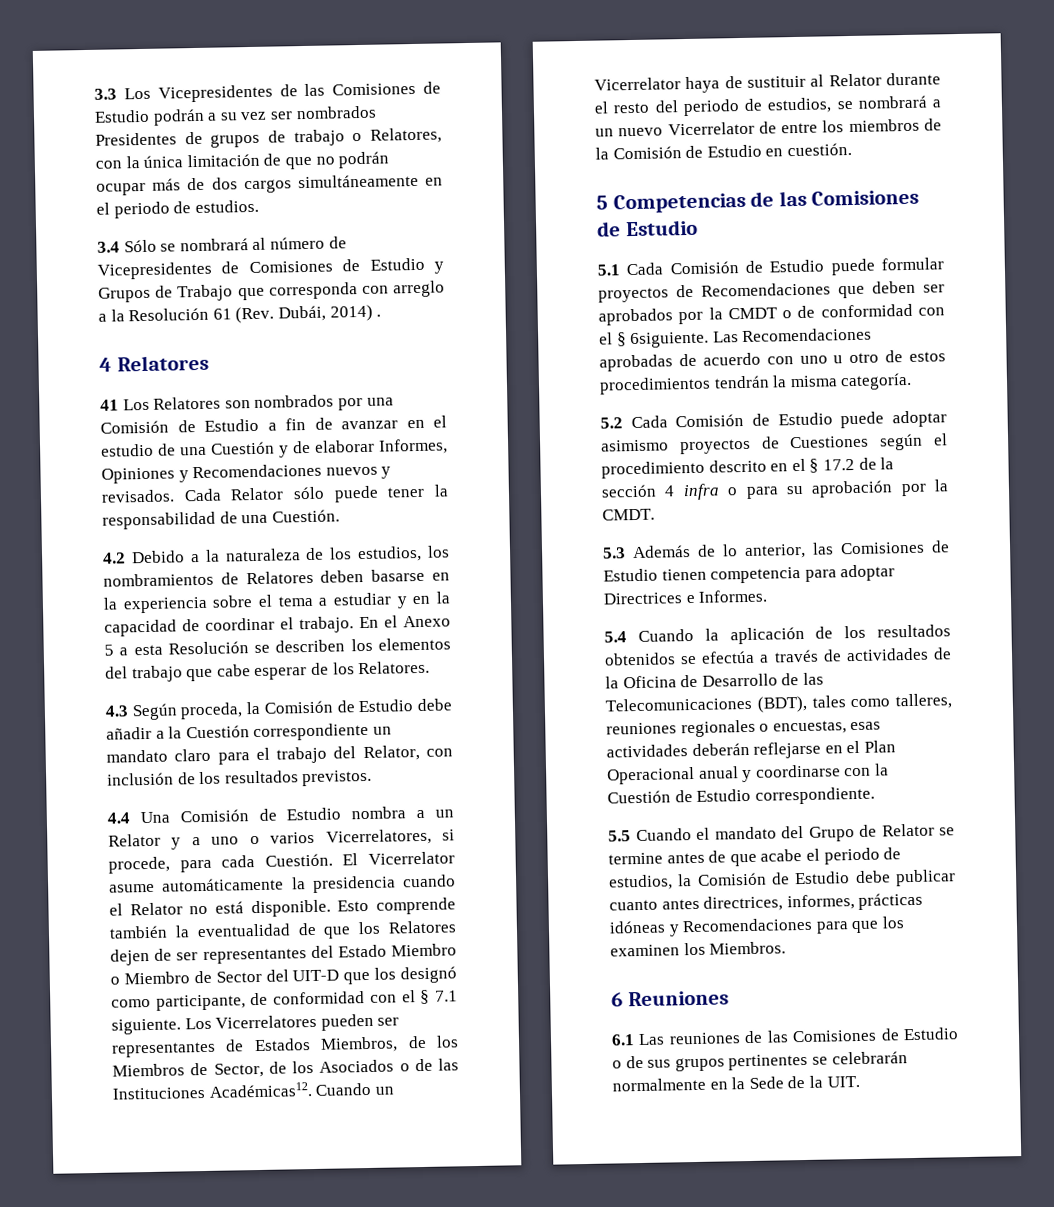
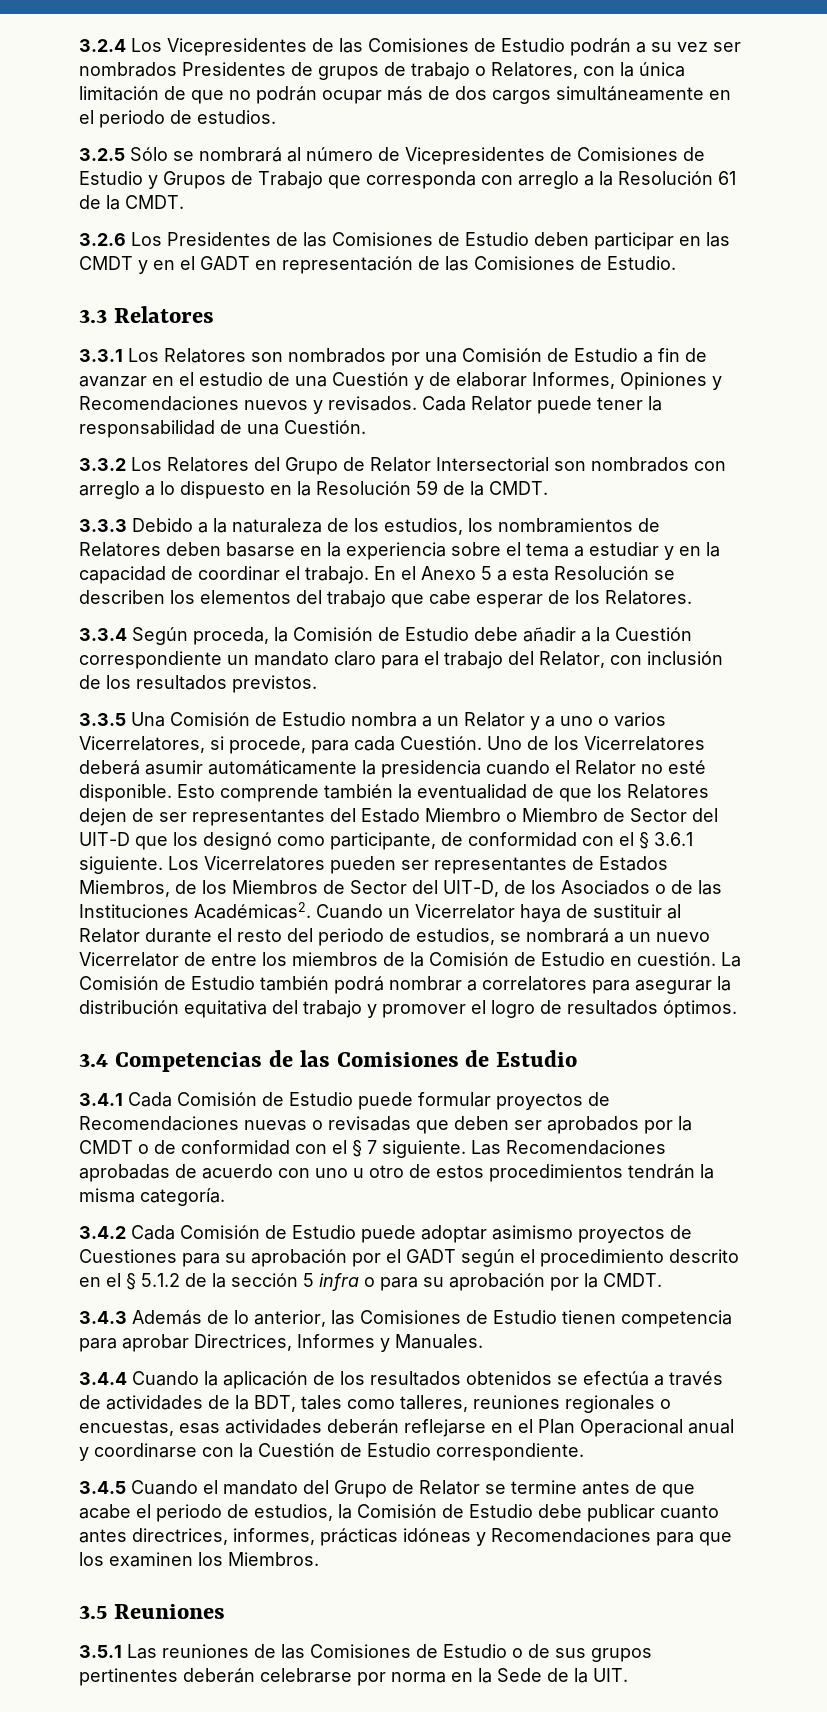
- 3.3 Los Vicepresidentes de las Comisiones de Estudio podrán a su vez ser nombrados Presidentes de grupos de trabajo o Relatores, con la única limitación de que no podrán ocupar más de dos cargos simultáneamente en el periodo de estudios.
+ 3.2.4 Los Vicepresidentes de las Comisiones de Estudio podrán a su vez ser nombrados Presidentes de grupos de trabajo o Relatores, con la única limitación de que no podrán ocupar más de dos cargos simultáneamente en el periodo de estudios.
- 3.4 Sólo se nombrará al número de Vicepresidentes de Comisiones de Estudio y Grupos de Trabajo que corresponda con arreglo a la Resolución 61 (Rev. Dubái, 2014) .
- 4 Relatores
+ 3.2.5 Sólo se nombrará al número de Vicepresidentes de Comisiones de Estudio y Grupos de Trabajo que corresponda con arreglo a la Resolución 61 de la CMDT.
+ 3.2.6 Los Presidentes de las Comisiones de Estudio deben participar en las CMDT y en el GADT en representación de las Comisiones de Estudio.
+ 3.3 Relatores
- 41 Los Relatores son nombrados por una Comisión de Estudio a fin de avanzar en el estudio de una Cuestión y de elaborar Informes, Opiniones y Recomendaciones nuevos y revisados.
+ 3.3.1 Los Relatores son nombrados por una Comisión de Estudio a fin de avanzar en el estudio de una Cuestión y de elaborar Informes, Opiniones y Recomendaciones nuevos y revisados.
- Cada Relator sólo puede tener la responsabilidad de una Cuestión.
+ Cada Relator puede tener la responsabilidad de una Cuestión.
- 4.2 Debido a la naturaleza de los estudios, los nombramientos de Relatores deben basarse en la experiencia sobre el tema a estudiar y en la capacidad de coordinar el trabajo.
+ 3.3.2 Los Relatores del Grupo de Relator Intersectorial son nombrados con arreglo a lo dispuesto en la Resolución 59 de la CMDT.
+ 3.3.3 Debido a la naturaleza de los estudios, los nombramientos de Relatores deben basarse en la experiencia sobre el tema a estudiar y en la capacidad de coordinar el trabajo.
- 4.3 Según proceda, la Comisión de Estudio debe añadir a la Cuestión correspondiente un mandato claro para el trabajo del Relator, con inclusión de los resultados previstos.
+ 3.3.4 Según proceda, la Comisión de Estudio debe añadir a la Cuestión correspondiente un mandato claro para el trabajo del Relator, con inclusión de los resultados previstos.
- 4.4 Una Comisión de Estudio nombra a un Relator y a uno o varios Vicerrelatores, si procede, para cada Cuestión.
+ 3.3.5 Una Comisión de Estudio nombra a un Relator y a uno o varios Vicerrelatores, si procede, para cada Cuestión.
- El Vicerrelator asume automáticamente la presidencia cuando el Relator no está disponible.
+ Uno de los Vicerrelatores deberá asumir automáticamente la presidencia cuando el Relator no esté disponible.
- Esto comprende también la eventualidad de que los Relatores dejen de ser representantes del Estado Miembro o Miembro de Sector del UIT-D que los designó como participante, de conformidad con el § 7.1 siguiente.
+ Esto comprende también la eventualidad de que los Relatores dejen de ser representantes del Estado Miembro o Miembro de Sector del UIT-D que los designó como participante, de conformidad con el § 3.6.1 siguiente.
- Los Vicerrelatores pueden ser representantes de Estados Miembros, de los Miembros de Sector, de los Asociados o de las Instituciones Académicas12.
+ Los Vicerrelatores pueden ser representantes de Estados Miembros, de los Miembros de Sector del UIT-D, de los Asociados o de las Instituciones Académicas2.
- Cuando un Vicerrelator haya de sustituir al Relator durante el resto del periodo de estudios, se nombrará a un nuevo Vicerrelator de entre los miembros de la Comisión de Estudio en cuestión.
- 5 Competencias de las Comisiones de Estudio
+ Cuando un Vicerrelator haya de sustituir al Relator durante el resto del periodo de estudios, se nombrará a un nuevo Vicerrelator de entre los miembros de la Comisión de Estudio en cuestión. La Comisión de Estudio también podrá nombrar a correlatores para asegurar la distribución equitativa del trabajo y promover el logro de resultados óptimos.
+ 3.4 Competencias de las Comisiones de Estudio
- 5.1 Cada Comisión de Estudio puede formular proyectos de Recomendaciones que deben ser aprobados por la CMDT o de conformidad con el § 6siguiente.
+ 3.4.1 Cada Comisión de Estudio puede formular proyectos de Recomendaciones nuevas o revisadas que deben ser aprobados por la CMDT o de conformidad con el § 7 siguiente.
- 5.2 Cada Comisión de Estudio puede adoptar asimismo proyectos de Cuestiones según el procedimiento descrito en el § 17.2 de la sección 4 infra o para su aprobación por la CMDT.
+ 3.4.2 Cada Comisión de Estudio puede adoptar asimismo proyectos de Cuestiones para su aprobación por el GADT según el procedimiento descrito en el § 5.1.2 de la sección 5 infra o para su aprobación por la CMDT.
- 5.3 Además de lo anterior, las Comisiones de Estudio tienen competencia para adoptar Directrices e Informes.
- 5.4 Cuando la aplicación de los resultados obtenidos se efectúa a través de actividades de la Oficina de Desarrollo de las Telecomunicaciones (BDT), tales como talleres, reuniones regionales o encuestas, esas actividades deberán reflejarse en el Plan Operacional anual y coordinarse con la Cuestión de Estudio correspondiente.
+ 3.4.3 Además de lo anterior, las Comisiones de Estudio tienen competencia para aprobar Directrices, Informes y Manuales.
+ 3.4.4 Cuando la aplicación de los resultados obtenidos se efectúa a través de actividades de la BDT, tales como talleres, reuniones regionales o encuestas, esas actividades deberán reflejarse en el Plan Operacional anual y coordinarse con la Cuestión de Estudio correspondiente.
- 5.5 Cuando el mandato del Grupo de Relator se termine antes de que acabe el periodo de estudios, la Comisión de Estudio debe publicar cuanto antes directrices, informes, prácticas idóneas y Recomendaciones para que los examinen los Miembros.
+ 3.4.5 Cuando el mandato del Grupo de Relator se termine antes de que acabe el periodo de estudios, la Comisión de Estudio debe publicar cuanto antes directrices, informes, prácticas idóneas y Recomendaciones para que los examinen los Miembros.
- 6 Reuniones
+ 3.5 Reuniones
- 6.1 Las reuniones de las Comisiones de Estudio o de sus grupos pertinentes se celebrarán normalmente en la Sede de la UIT.
+ 3.5.1 Las reuniones de las Comisiones de Estudio o de sus grupos pertinentes deberán celebrarse por norma en la Sede de la UIT.

